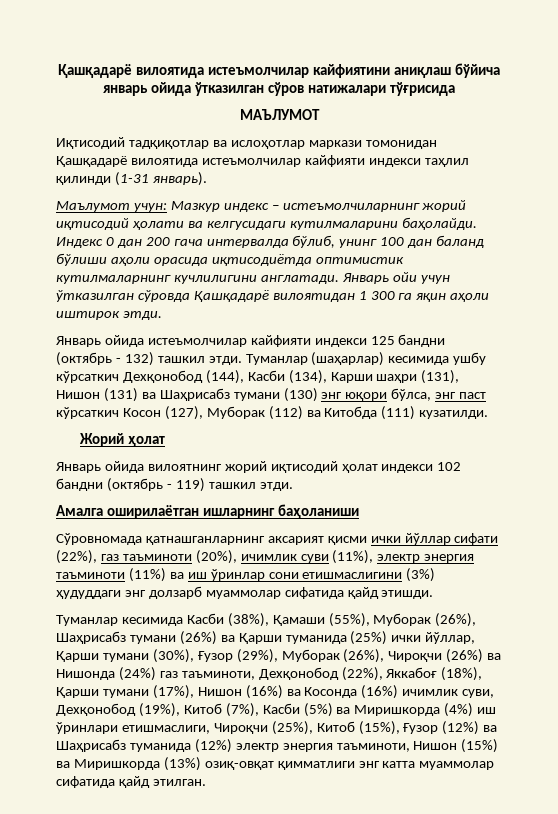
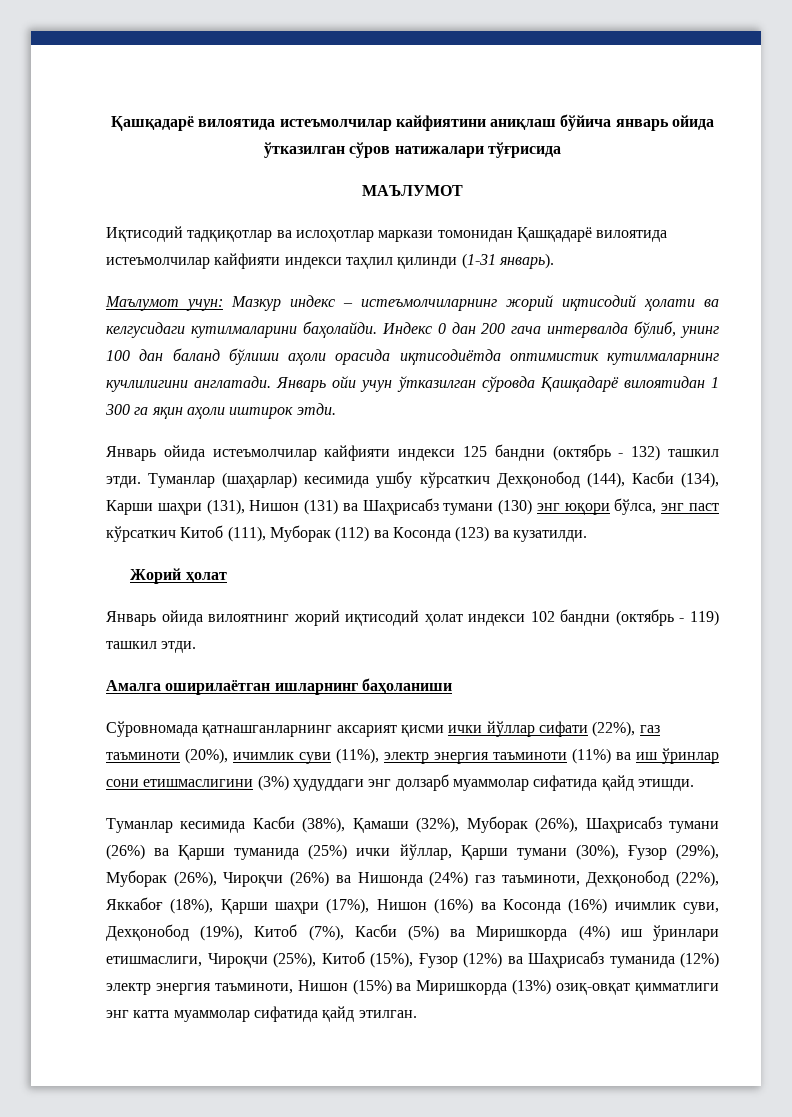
- Туманлар (шаҳарлар) кесимида ушбу кўрсаткич Дехқонобод (144), Касби (134), Карши шаҳри (131), Нишон (131) ва Шаҳрисабз тумани (130) энг юқори бўлса, энг паст кўрсаткич Косон (127), Муборак (112) ва Китобда (111) кузатилди.
+ Туманлар (шаҳарлар) кесимида ушбу кўрсаткич Дехқонобод (144), Касби (134), Карши шаҳри (131), Нишон (131) ва Шаҳрисабз тумани (130) энг юқори бўлса, энг паст кўрсаткич Китоб (111), Муборак (112) ва Косонда (123) ва кузатилди.
- Туманлар кесимида Касби (38%), Қамаши (55%), Муборак (26%), Шаҳрисабз тумани (26%) ва Қарши туманида (25%) ички йўллар, Қарши тумани (30%), Ғузор (29%), Муборак (26%), Чироқчи (26%) ва Нишонда (24%) газ таъминоти, Дехқонобод (22%), Яккабоғ (18%), Қарши тумани (17%), Нишон (16%) ва Косонда (16%) ичимлик суви, Дехқонобод (19%), Китоб (7%), Касби (5%) ва Миришкорда (4%) иш ўринлари етишмаслиги, Чироқчи (25%), Китоб (15%), Ғузор (12%) ва Шаҳрисабз туманида (12%) электр энергия таъминоти, Нишон (15%) ва Миришкорда (13%) озиқ-овқат қимматлиги энг катта муаммолар сифатида қайд этилган.
+ Туманлар кесимида Касби (38%), Қамаши (32%), Муборак (26%), Шаҳрисабз тумани (26%) ва Қарши туманида (25%) ички йўллар, Қарши тумани (30%), Ғузор (29%), Муборак (26%), Чироқчи (26%) ва Нишонда (24%) газ таъминоти, Дехқонобод (22%), Яккабоғ (18%), Қарши шаҳри (17%), Нишон (16%) ва Косонда (16%) ичимлик суви, Дехқонобод (19%), Китоб (7%), Касби (5%) ва Миришкорда (4%) иш ўринлари етишмаслиги, Чироқчи (25%), Китоб (15%), Ғузор (12%) ва Шаҳрисабз туманида (12%) электр энергия таъминоти, Нишон (15%) ва Миришкорда (13%) озиқ-овқат қимматлиги энг катта муаммолар сифатида қайд этилган.

